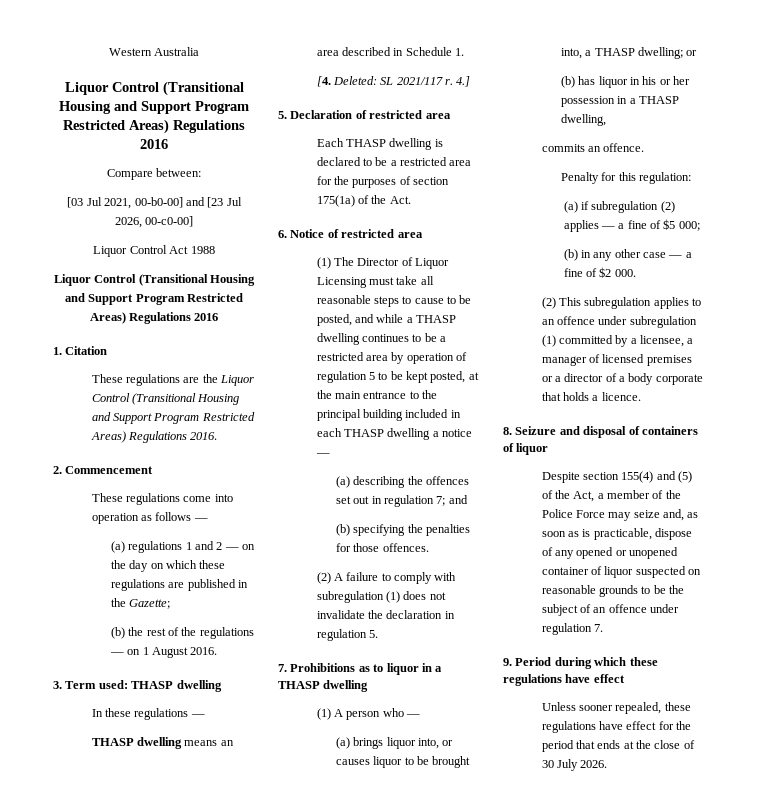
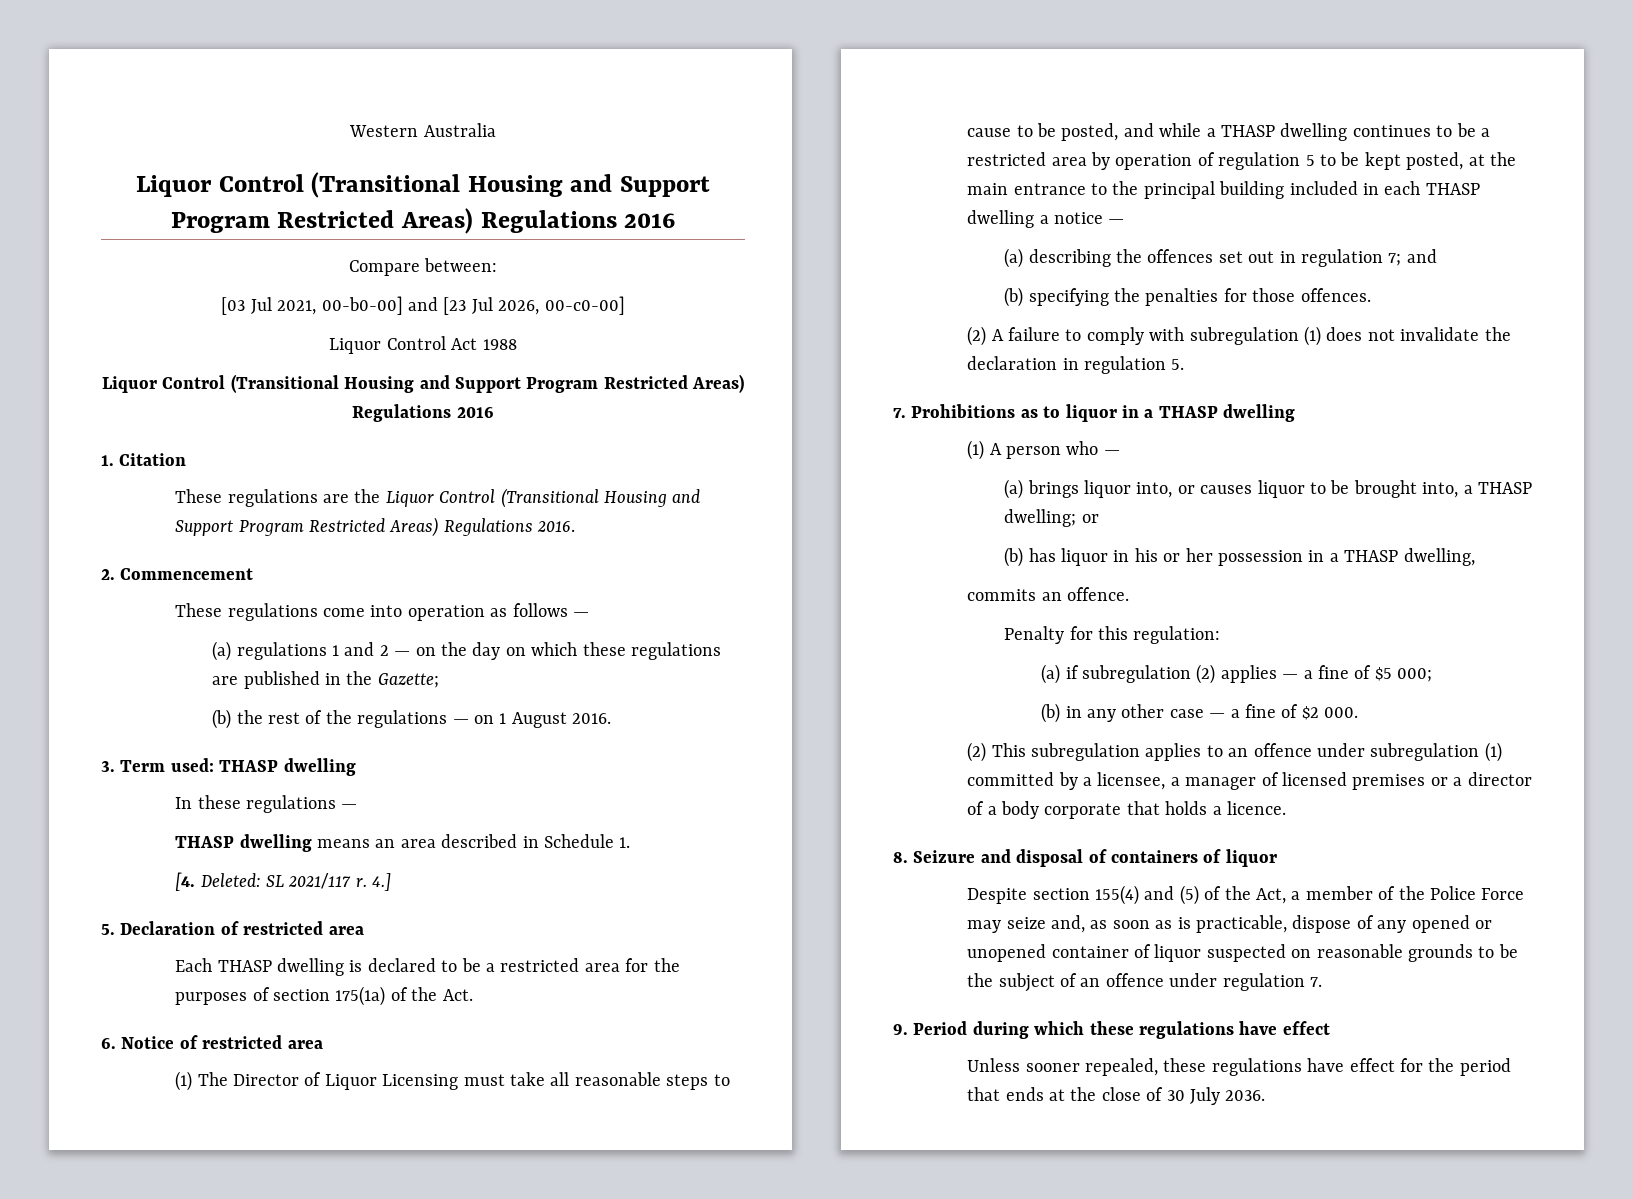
- Unless sooner repealed, these regulations have effect for the period that ends at the close of 30 July 2026.
+ Unless sooner repealed, these regulations have effect for the period that ends at the close of 30 July 2036.

